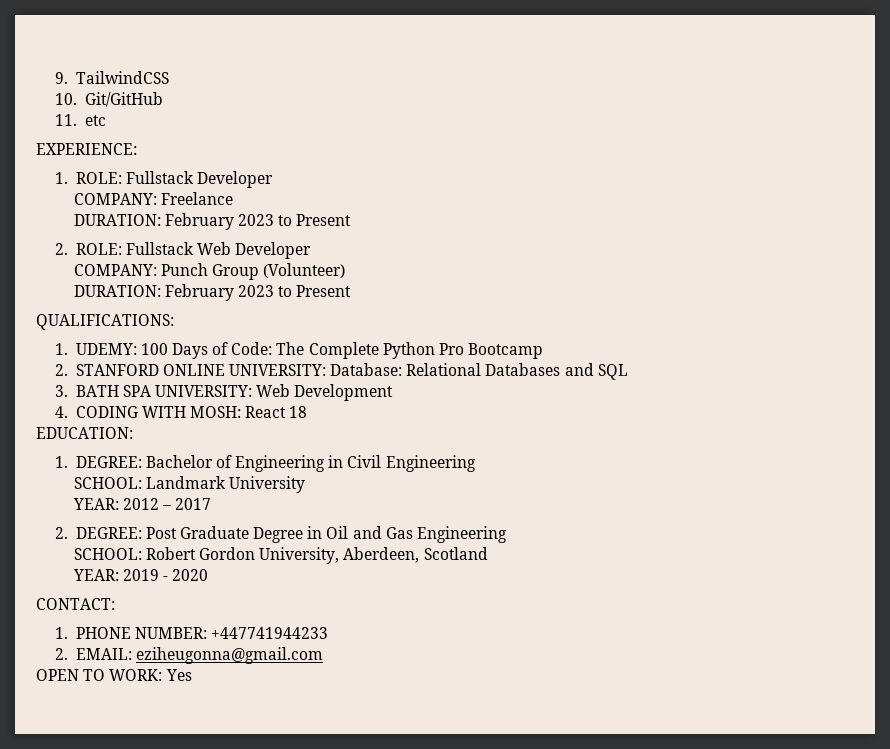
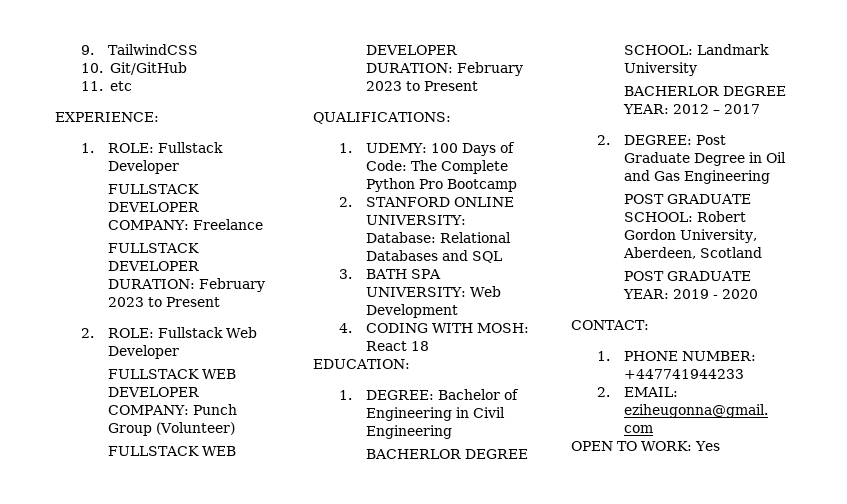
- COMPANY: Freelance
- DURATION: February 2023 to Present
+ FULLSTACK DEVELOPER COMPANY: Freelance
+ FULLSTACK DEVELOPER DURATION: February 2023 to Present
- COMPANY: Punch Group (Volunteer)
- DURATION: February 2023 to Present
+ FULLSTACK WEB DEVELOPER COMPANY: Punch Group (Volunteer)
+ FULLSTACK WEB DEVELOPER DURATION: February 2023 to Present
- SCHOOL: Landmark University
+ BACHERLOR DEGREE SCHOOL: Landmark University
- YEAR: 2012 – 2017
+ BACHERLOR DEGREE YEAR: 2012 – 2017
- SCHOOL: Robert Gordon University, Aberdeen, Scotland
+ POST GRADUATE SCHOOL: Robert Gordon University, Aberdeen, Scotland
- YEAR: 2019 - 2020
+ POST GRADUATE YEAR: 2019 - 2020

